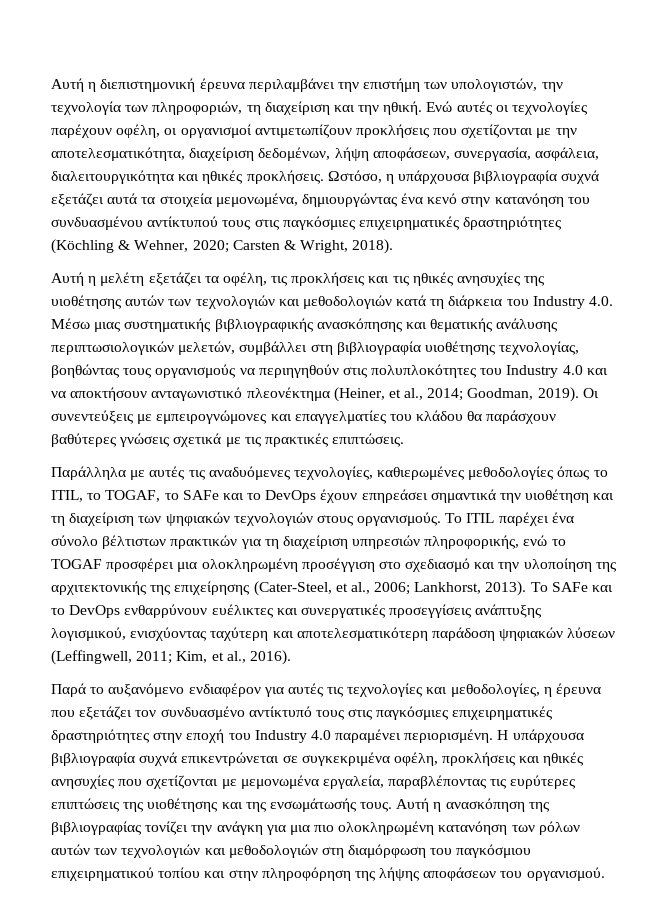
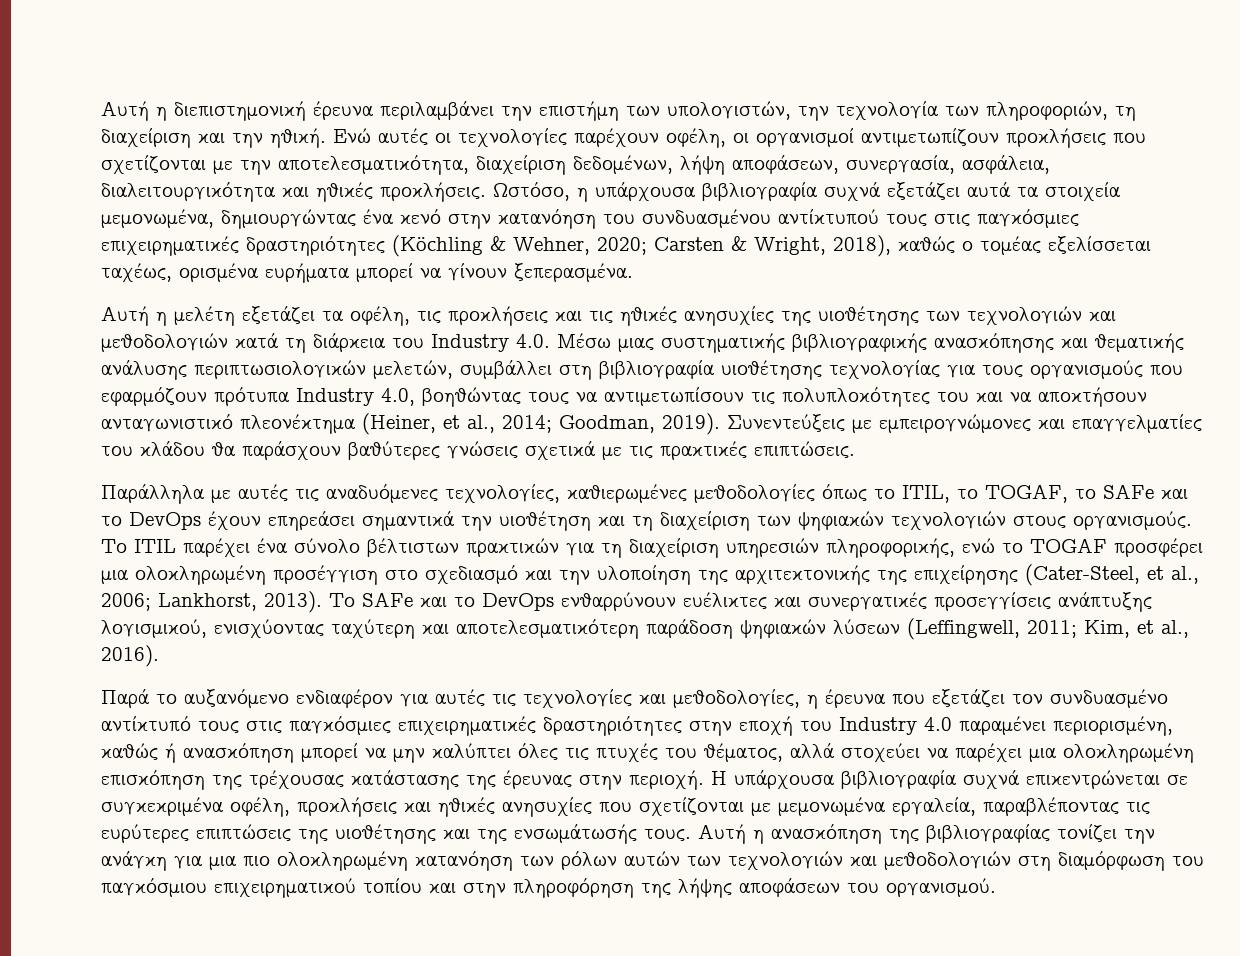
- Ωστόσο, η υπάρχουσα βιβλιογραφία συχνά εξετάζει αυτά τα στοιχεία μεμονωμένα, δημιουργώντας ένα κενό στην κατανόηση του συνδυασμένου αντίκτυπού τους στις παγκόσμιες επιχειρηματικές δραστηριότητες (Köchling & Wehner, 2020; Carsten & Wright, 2018).
+ Ωστόσο, η υπάρχουσα βιβλιογραφία συχνά εξετάζει αυτά τα στοιχεία μεμονωμένα, δημιουργώντας ένα κενό στην κατανόηση του συνδυασμένου αντίκτυπού τους στις παγκόσμιες επιχειρηματικές δραστηριότητες (Köchling & Wehner, 2020; Carsten & Wright, 2018), καθώς ο τομέας εξελίσσεται ταχέως, ορισμένα ευρήματα μπορεί να γίνουν ξεπερασμένα.
- Αυτή η μελέτη εξετάζει τα οφέλη, τις προκλήσεις και τις ηθικές ανησυχίες της υιοθέτησης αυτών των τεχνολογιών και μεθοδολογιών κατά τη διάρκεια του Industry 4.0. Μέσω μιας συστηματικής βιβλιογραφικής ανασκόπησης και θεματικής ανάλυσης περιπτωσιολογικών μελετών, συμβάλλει στη βιβλιογραφία υιοθέτησης τεχνολογίας, βοηθώντας τους οργανισμούς να περιηγηθούν στις πολυπλοκότητες του Industry 4.0 και να αποκτήσουν ανταγωνιστικό πλεονέκτημα (Heiner, et al., 2014; Goodman, 2019).
+ Αυτή η μελέτη εξετάζει τα οφέλη, τις προκλήσεις και τις ηθικές ανησυχίες της υιοθέτησης των τεχνολογιών και μεθοδολογιών κατά τη διάρκεια του Industry 4.0. Μέσω μιας συστηματικής βιβλιογραφικής ανασκόπησης και θεματικής ανάλυσης περιπτωσιολογικών μελετών, συμβάλλει στη βιβλιογραφία υιοθέτησης τεχνολογίας για τους οργανισμούς που εφαρμόζουν πρότυπα Industry 4.0, βοηθώντας τους να αντιμετωπίσουν τις πολυπλοκότητες του και να αποκτήσουν ανταγωνιστικό πλεονέκτημα (Heiner, et al., 2014; Goodman, 2019).
- Οι συνεντεύξεις με εμπειρογνώμονες και επαγγελματίες του κλάδου θα παράσχουν βαθύτερες γνώσεις σχετικά με τις πρακτικές επιπτώσεις.
+ Συνεντεύξεις με εμπειρογνώμονες και επαγγελματίες του κλάδου θα παράσχουν βαθύτερες γνώσεις σχετικά με τις πρακτικές επιπτώσεις.
- Παρά το αυξανόμενο ενδιαφέρον για αυτές τις τεχνολογίες και μεθοδολογίες, η έρευνα που εξετάζει τον συνδυασμένο αντίκτυπό τους στις παγκόσμιες επιχειρηματικές δραστηριότητες στην εποχή του Industry 4.0 παραμένει περιορισμένη.
+ Παρά το αυξανόμενο ενδιαφέρον για αυτές τις τεχνολογίες και μεθοδολογίες, η έρευνα που εξετάζει τον συνδυασμένο αντίκτυπό τους στις παγκόσμιες επιχειρηματικές δραστηριότητες στην εποχή του Industry 4.0 παραμένει περιορισμένη, καθώς ή ανασκόπηση μπορεί να μην καλύπτει όλες τις πτυχές του θέματος, αλλά στοχεύει να παρέχει μια ολοκληρωμένη επισκόπηση της τρέχουσας κατάστασης της έρευνας στην περιοχή.

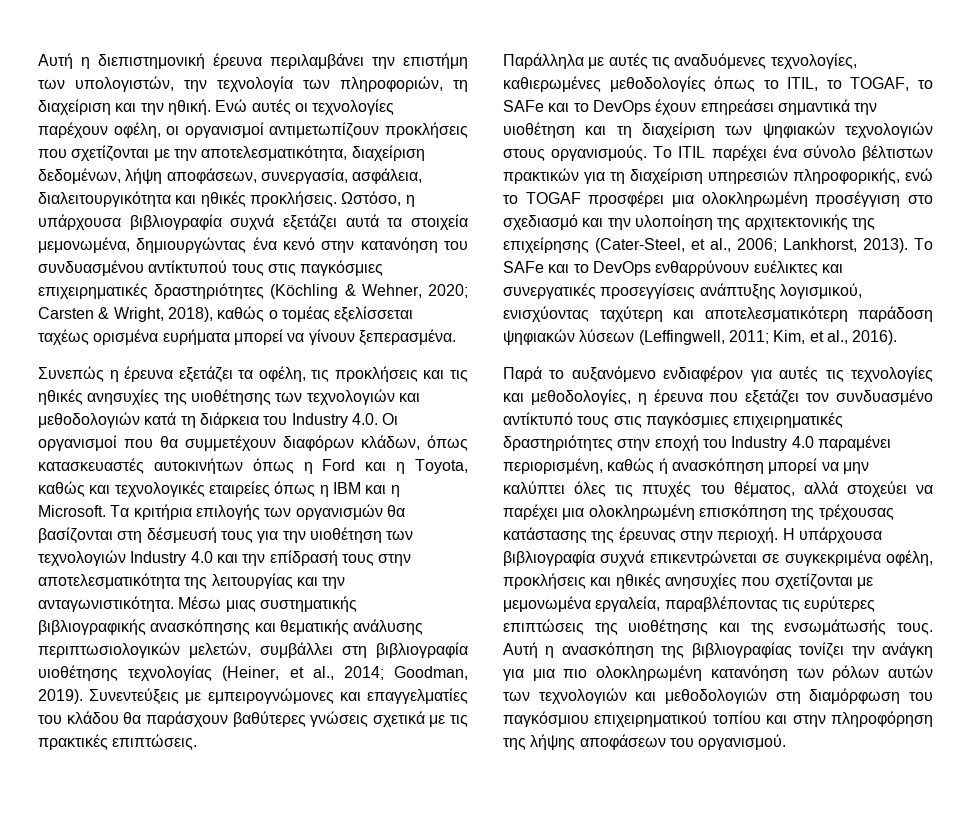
- Ωστόσο, η υπάρχουσα βιβλιογραφία συχνά εξετάζει αυτά τα στοιχεία μεμονωμένα, δημιουργώντας ένα κενό στην κατανόηση του συνδυασμένου αντίκτυπού τους στις παγκόσμιες επιχειρηματικές δραστηριότητες (Köchling & Wehner, 2020; Carsten & Wright, 2018), καθώς ο τομέας εξελίσσεται ταχέως, ορισμένα ευρήματα μπορεί να γίνουν ξεπερασμένα.
+ Ωστόσο, η υπάρχουσα βιβλιογραφία συχνά εξετάζει αυτά τα στοιχεία μεμονωμένα, δημιουργώντας ένα κενό στην κατανόηση του συνδυασμένου αντίκτυπού τους στις παγκόσμιες επιχειρηματικές δραστηριότητες (Köchling & Wehner, 2020; Carsten & Wright, 2018), καθώς ο τομέας εξελίσσεται ταχέως ορισμένα ευρήματα μπορεί να γίνουν ξεπερασμένα.
- Αυτή η μελέτη εξετάζει τα οφέλη, τις προκλήσεις και τις ηθικές ανησυχίες της υιοθέτησης των τεχνολογιών και μεθοδολογιών κατά τη διάρκεια του Industry 4.0. Μέσω μιας συστηματικής βιβλιογραφικής ανασκόπησης και θεματικής ανάλυσης περιπτωσιολογικών μελετών, συμβάλλει στη βιβλιογραφία υιοθέτησης τεχνολογίας για τους οργανισμούς που εφαρμόζουν πρότυπα Industry 4.0, βοηθώντας τους να αντιμετωπίσουν τις πολυπλοκότητες του και να αποκτήσουν ανταγωνιστικό πλεονέκτημα (Heiner, et al., 2014; Goodman, 2019).
+ Συνεπώς η έρευνα εξετάζει τα οφέλη, τις προκλήσεις και τις ηθικές ανησυχίες της υιοθέτησης των τεχνολογιών και μεθοδολογιών κατά τη διάρκεια του Industry 4.0. Οι οργανισμοί που θα συμμετέχουν διαφόρων κλάδων, όπως κατασκευαστές αυτοκινήτων όπως η Ford και η Toyota, καθώς και τεχνολογικές εταιρείες όπως η IBM και η Microsoft. Τα κριτήρια επιλογής των οργανισμών θα βασίζονται στη δέσμευσή τους για την υιοθέτηση των τεχνολογιών Industry 4.0 και την επίδρασή τους στην αποτελεσματικότητα της λειτουργίας και την ανταγωνιστικότητα. Μέσω μιας συστηματικής βιβλιογραφικής ανασκόπησης και θεματικής ανάλυσης περιπτωσιολογικών μελετών, συμβάλλει στη βιβλιογραφία υιοθέτησης τεχνολογίας (Heiner, et al., 2014; Goodman, 2019).

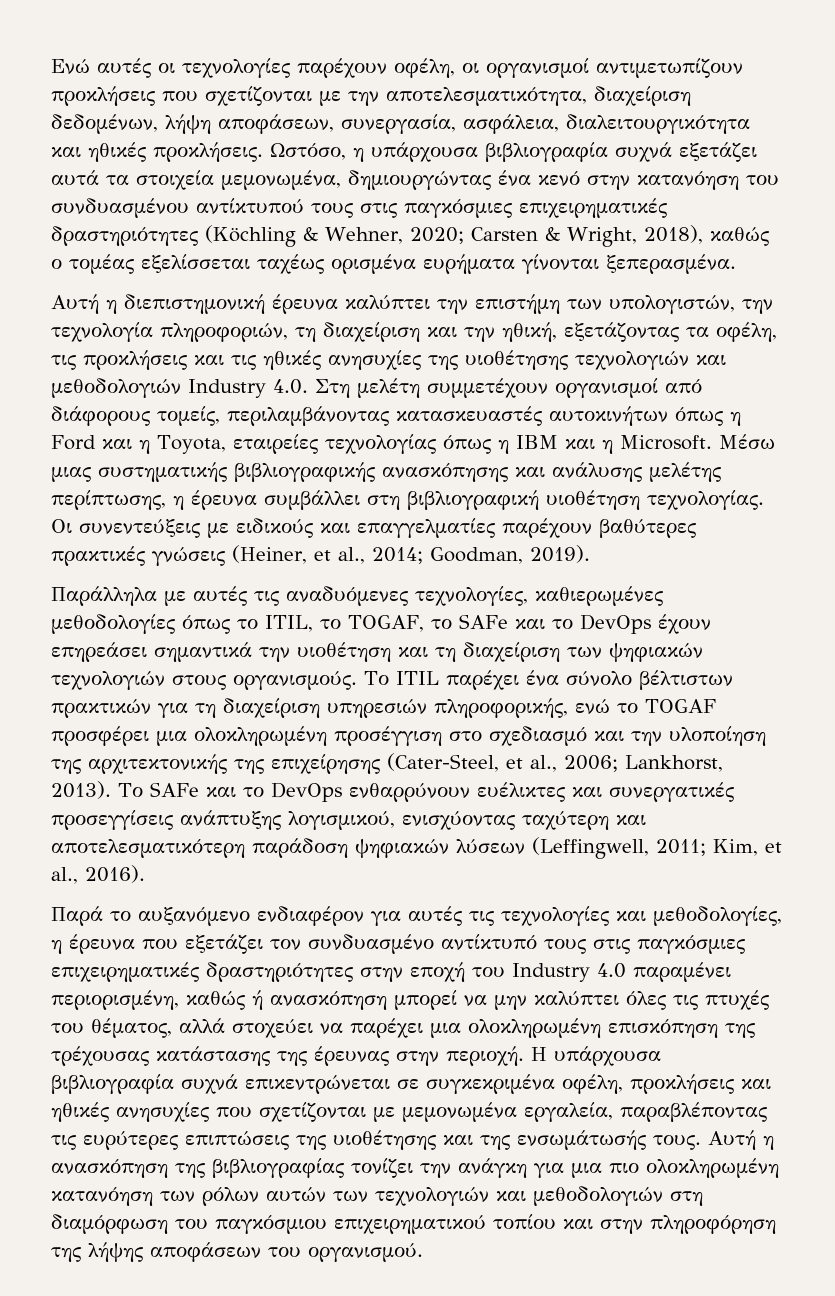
- Αυτή η διεπιστημονική έρευνα περιλαμβάνει την επιστήμη των υπολογιστών, την τεχνολογία των πληροφοριών, τη διαχείριση και την ηθική.
- Carsten & Wright, 2018), καθώς ο τομέας εξελίσσεται ταχέως ορισμένα ευρήματα μπορεί να γίνουν ξεπερασμένα.
- Συνεπώς η έρευνα εξετάζει τα οφέλη, τις προκλήσεις και τις ηθικές ανησυχίες της υιοθέτησης των τεχνολογιών και μεθοδολογιών κατά τη διάρκεια του Industry 4.0. Οι οργανισμοί που θα συμμετέχουν διαφόρων κλάδων, όπως κατασκευαστές αυτοκινήτων όπως η Ford και η Toyota, καθώς και τεχνολογικές εταιρείες όπως η IBM και η Microsoft.
+ Carsten & Wright, 2018), καθώς ο τομέας εξελίσσεται ταχέως ορισμένα ευρήματα γίνονται ξεπερασμένα.
+ Αυτή η διεπιστημονική έρευνα καλύπτει την επιστήμη των υπολογιστών, την τεχνολογία πληροφοριών, τη διαχείριση και την ηθική, εξετάζοντας τα οφέλη, τις προκλήσεις και τις ηθικές ανησυχίες της υιοθέτησης τεχνολογιών και μεθοδολογιών Industry 4.0. Στη μελέτη συμμετέχουν οργανισμοί από διάφορους τομείς, περιλαμβάνοντας κατασκευαστές αυτοκινήτων όπως η Ford και η Toyota, εταιρείες τεχνολογίας όπως η IBM και η Microsoft.
- Τα κριτήρια επιλογής των οργανισμών θα βασίζονται στη δέσμευσή τους για την υιοθέτηση των τεχνολογιών Industry 4.0 και την επίδρασή τους στην αποτελεσματικότητα της λειτουργίας και την ανταγωνιστικότητα.
- Μέσω μιας συστηματικής βιβλιογραφικής ανασκόπησης και θεματικής ανάλυσης περιπτωσιολογικών μελετών, συμβάλλει στη βιβλιογραφία υιοθέτησης τεχνολογίας (Heiner, et al., 2014; Goodman, 2019). Συνεντεύξεις με εμπειρογνώμονες και επαγγελματίες του κλάδου θα παράσχουν βαθύτερες γνώσεις σχετικά με τις πρακτικές επιπτώσεις.
+ Μέσω μιας συστηματικής βιβλιογραφικής ανασκόπησης και ανάλυσης μελέτης περίπτωσης, η έρευνα συμβάλλει στη βιβλιογραφική υιοθέτηση τεχνολογίας. Οι συνεντεύξεις με ειδικούς και επαγγελματίες παρέχουν βαθύτερες πρακτικές γνώσεις (Heiner, et al., 2014; Goodman, 2019).

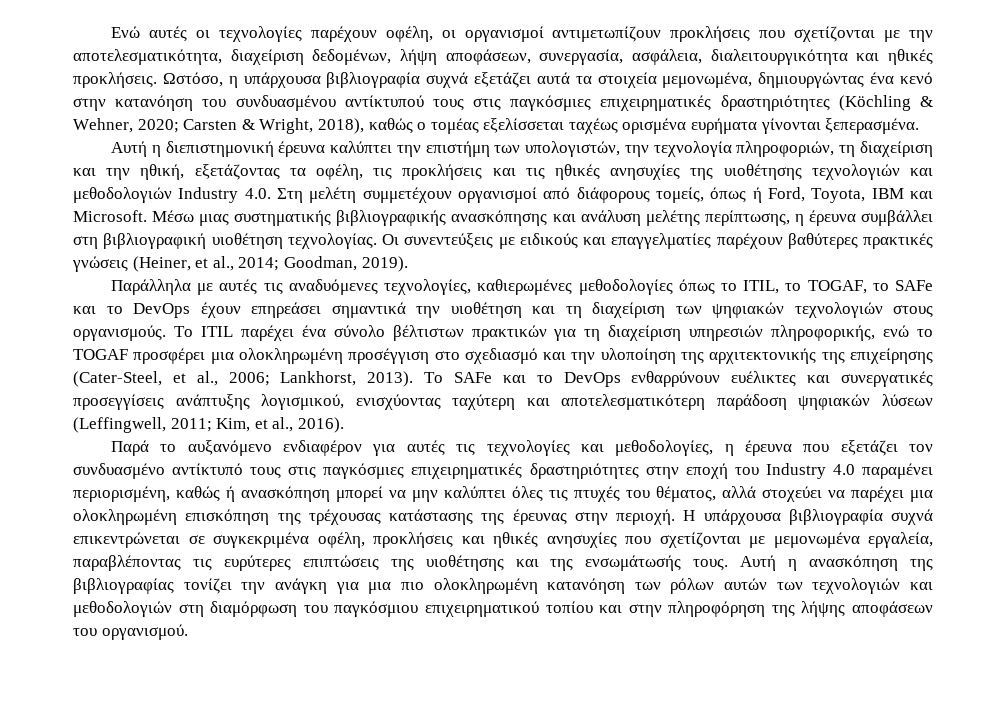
- Αυτή η διεπιστημονική έρευνα καλύπτει την επιστήμη των υπολογιστών, την τεχνολογία πληροφοριών, τη διαχείριση και την ηθική, εξετάζοντας τα οφέλη, τις προκλήσεις και τις ηθικές ανησυχίες της υιοθέτησης τεχνολογιών και μεθοδολογιών Industry 4.0. Στη μελέτη συμμετέχουν οργανισμοί από διάφορους τομείς, περιλαμβάνοντας κατασκευαστές αυτοκινήτων όπως η Ford και η Toyota, εταιρείες τεχνολογίας όπως η IBM και η Microsoft.
+ Αυτή η διεπιστημονική έρευνα καλύπτει την επιστήμη των υπολογιστών, την τεχνολογία πληροφοριών, τη διαχείριση και την ηθική, εξετάζοντας τα οφέλη, τις προκλήσεις και τις ηθικές ανησυχίες της υιοθέτησης τεχνολογιών και μεθοδολογιών Industry 4.0. Στη μελέτη συμμετέχουν οργανισμοί από διάφορους τομείς, όπως ή Ford, Toyota, IBM και Microsoft.
- Μέσω μιας συστηματικής βιβλιογραφικής ανασκόπησης και ανάλυσης μελέτης περίπτωσης, η έρευνα συμβάλλει στη βιβλιογραφική υιοθέτηση τεχνολογίας.
+ Μέσω μιας συστηματικής βιβλιογραφικής ανασκόπησης και ανάλυση μελέτης περίπτωσης, η έρευνα συμβάλλει στη βιβλιογραφική υιοθέτηση τεχνολογίας.

